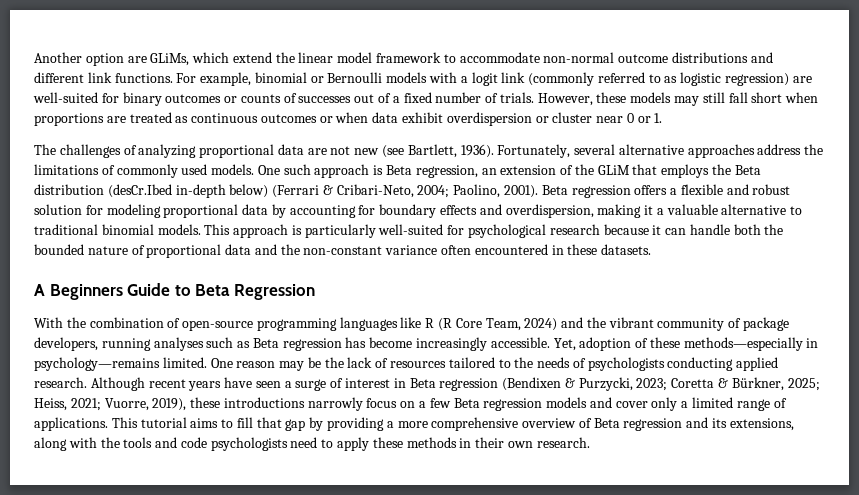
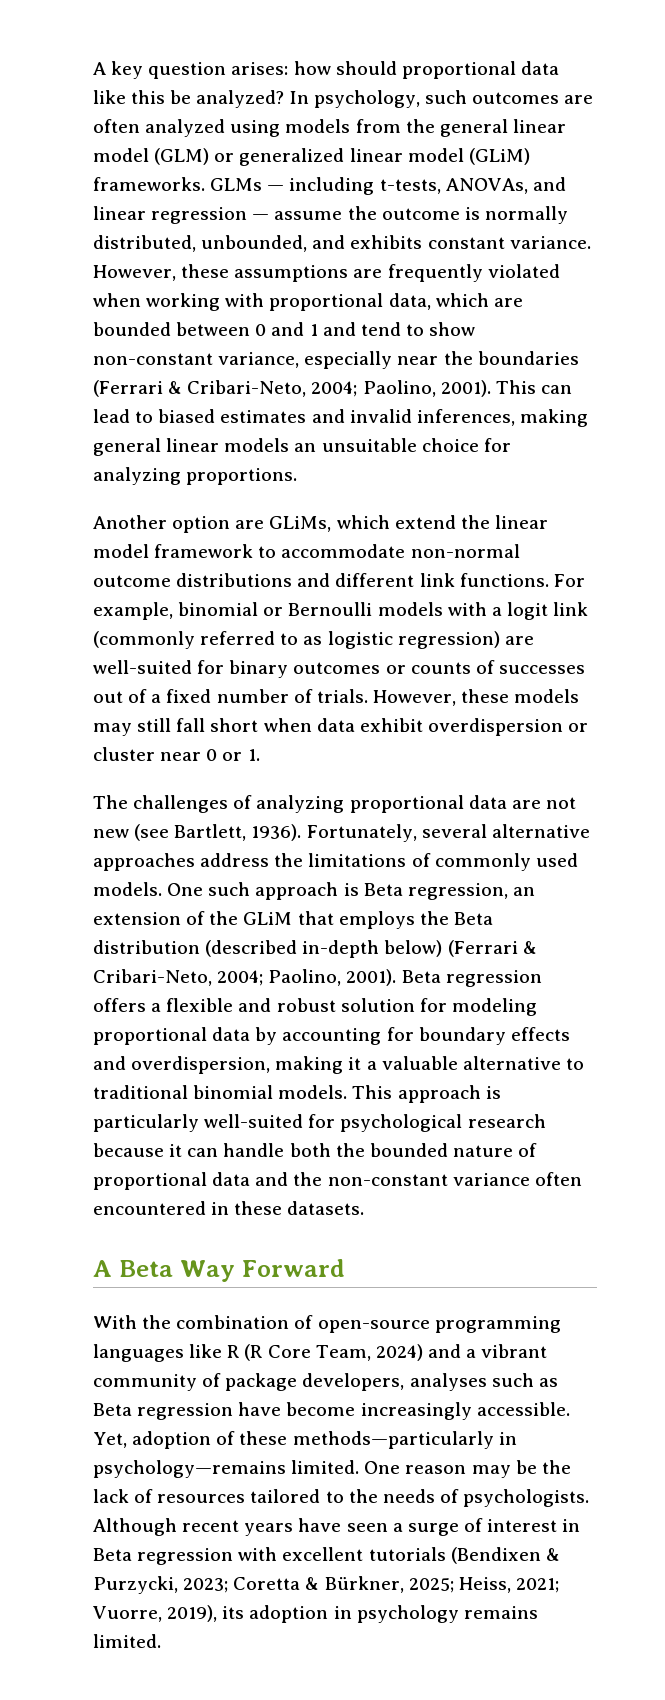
+ A key question arises: how should proportional data like this be analyzed? In psychology, such outcomes are often analyzed using models from the general linear model (GLM) or generalized linear model (GLiM) frameworks. GLMs — including t-tests, ANOVAs, and linear regression — assume the outcome is normally distributed, unbounded, and exhibits constant variance. However, these assumptions are frequently violated when working with proportional data, which are bounded between 0 and 1 and tend to show non-constant variance, especially near the boundaries (Ferrari & Cribari-Neto, 2004; Paolino, 2001). This can lead to biased estimates and invalid inferences, making general linear models an unsuitable choice for analyzing proportions.
- However, these models may still fall short when proportions are treated as continuous outcomes or when data exhibit overdispersion or cluster near 0 or 1.
+ However, these models may still fall short when data exhibit overdispersion or cluster near 0 or 1.
- One such approach is Beta regression, an extension of the GLiM that employs the Beta distribution (desCr.Ibed in-depth below) (Ferrari & Cribari-Neto, 2004; Paolino, 2001).
+ One such approach is Beta regression, an extension of the GLiM that employs the Beta distribution (described in-depth below) (Ferrari & Cribari-Neto, 2004; Paolino, 2001).
- A Beginners Guide to Beta Regression
+ A Beta Way Forward
- With the combination of open-source programming languages like R (R Core Team, 2024) and the vibrant community of package developers, running analyses such as Beta regression has become increasingly accessible.
+ With the combination of open-source programming languages like R (R Core Team, 2024) and a vibrant community of package developers, analyses such as Beta regression have become increasingly accessible.
- Yet, adoption of these methods—especially in psychology—remains limited.
+ Yet, adoption of these methods—particularly in psychology—remains limited.
- One reason may be the lack of resources tailored to the needs of psychologists conducting applied research.
+ One reason may be the lack of resources tailored to the needs of psychologists.
- Although recent years have seen a surge of interest in Beta regression (Bendixen & Purzycki, 2023; Coretta & Bürkner, 2025; Heiss, 2021; Vuorre, 2019), these introductions narrowly focus on a few Beta regression models and cover only a limited range of applications. This tutorial aims to fill that gap by providing a more comprehensive overview of Beta regression and its extensions, along with the tools and code psychologists need to apply these methods in their own research.
+ Although recent years have seen a surge of interest in Beta regression with excellent tutorials (Bendixen & Purzycki, 2023; Coretta & Bürkner, 2025; Heiss, 2021; Vuorre, 2019), its adoption in psychology remains limited.

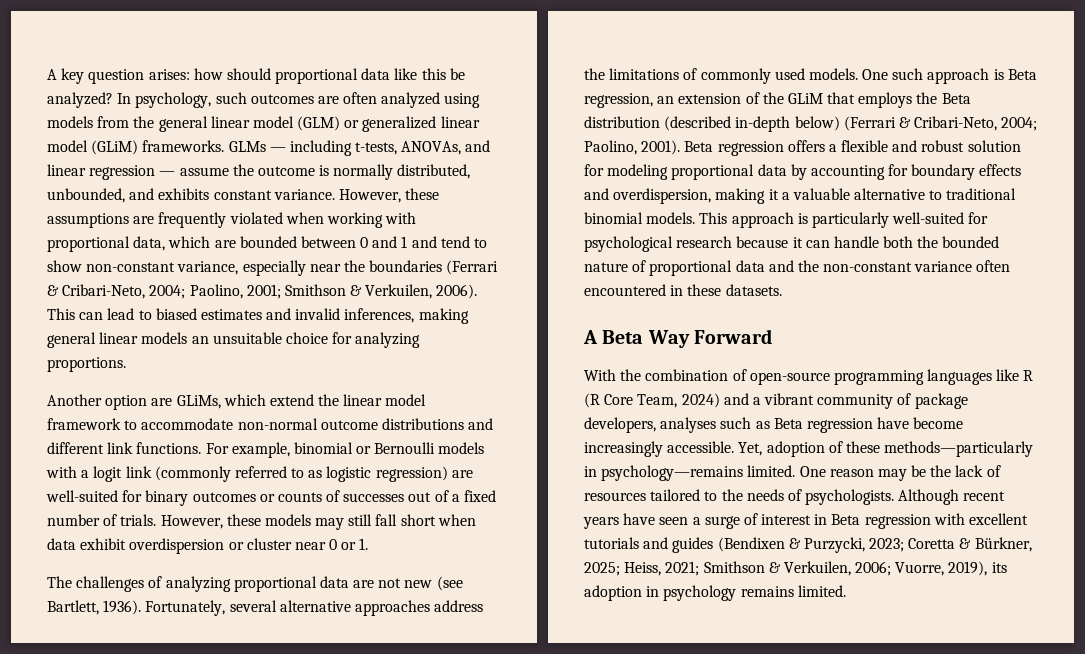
- However, these assumptions are frequently violated when working with proportional data, which are bounded between 0 and 1 and tend to show non-constant variance, especially near the boundaries (Ferrari & Cribari-Neto, 2004; Paolino, 2001).
+ However, these assumptions are frequently violated when working with proportional data, which are bounded between 0 and 1 and tend to show non-constant variance, especially near the boundaries (Ferrari & Cribari-Neto, 2004; Paolino, 2001; Smithson & Verkuilen, 2006).
- Although recent years have seen a surge of interest in Beta regression with excellent tutorials (Bendixen & Purzycki, 2023; Coretta & Bürkner, 2025; Heiss, 2021; Vuorre, 2019), its adoption in psychology remains limited.
+ Although recent years have seen a surge of interest in Beta regression with excellent tutorials and guides (Bendixen & Purzycki, 2023; Coretta & Bürkner, 2025; Heiss, 2021; Smithson & Verkuilen, 2006; Vuorre, 2019), its adoption in psychology remains limited.

